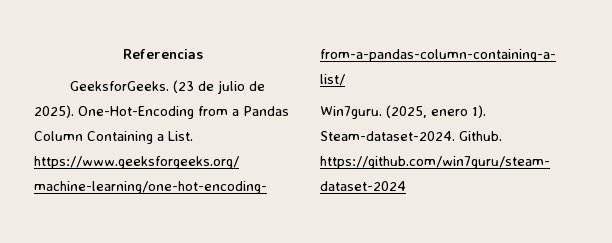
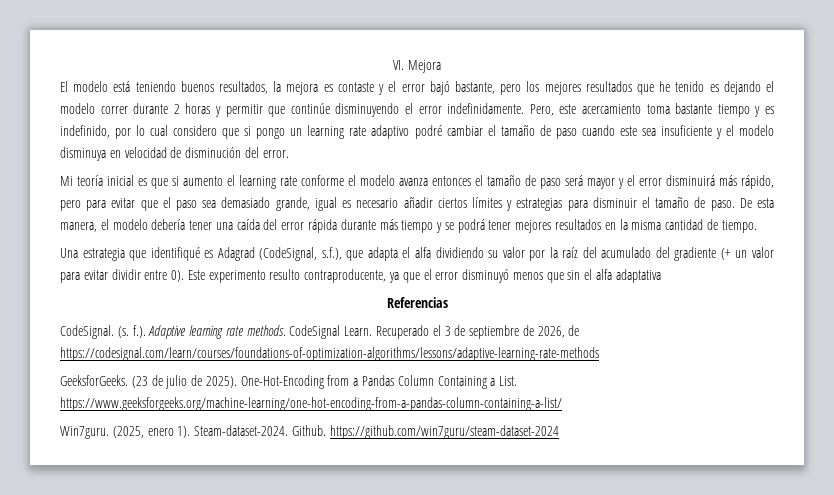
+ VI. Mejora
+ El modelo está teniendo buenos resultados, la mejora es contaste y el error bajó bastante, pero los mejores resultados que he tenido es dejando el modelo correr durante 2 horas y permitir que continúe disminuyendo el error indefinidamente. Pero, este acercamiento toma bastante tiempo y es indefinido, por lo cual considero que si pongo un learning rate adaptivo podré cambiar el tamaño de paso cuando este sea insuficiente y el modelo disminuya en velocidad de disminución del error.
+ Mi teoría inicial es que si aumento el learning rate conforme el modelo avanza entonces el tamaño de paso será mayor y el error disminuirá más rápido, pero para evitar que el paso sea demasiado grande, igual es necesario añadir ciertos límites y estrategias para disminuir el tamaño de paso. De esta manera, el modelo debería tener una caída del error rápida durante más tiempo y se podrá tener mejores resultados en la misma cantidad de tiempo.
+ Una estrategia que identifiqué es Adagrad (CodeSignal, s.f.), que adapta el alfa dividiendo su valor por la raíz del acumulado del gradiente (+ un valor para evitar dividir entre 0). Este experimento resulto contraproducente, ya que el error disminuyó menos que sin el alfa adaptativa
  Referencias
+ CodeSignal. (s. f.). Adaptive learning rate methods. CodeSignal Learn. Recuperado el 3 de septiembre de 2026, de https://codesignal.com/learn/courses/foundations-of-optimization-algorithms/lessons/adaptive-learning-rate-methods

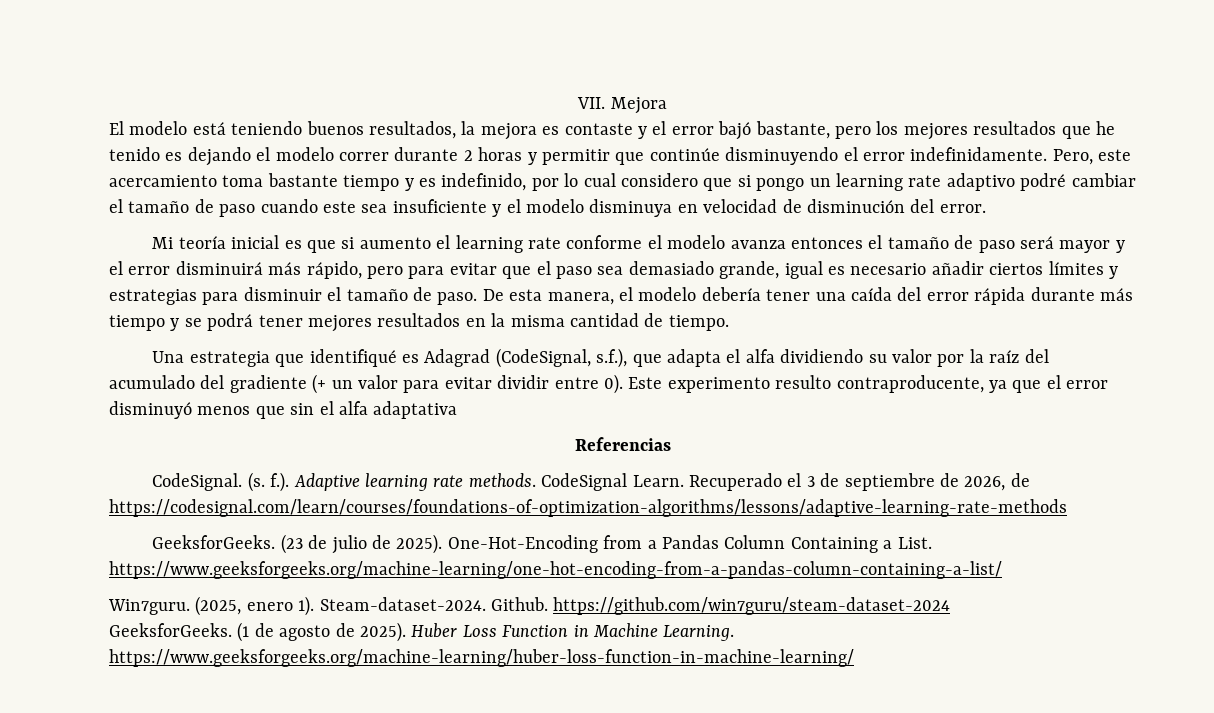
- VI. Mejora
+ VII. Mejora
+ GeeksforGeeks. (1 de agosto de 2025). Huber Loss Function in Machine Learning. https://www.geeksforgeeks.org/machine-learning/huber-loss-function-in-machine-learning/

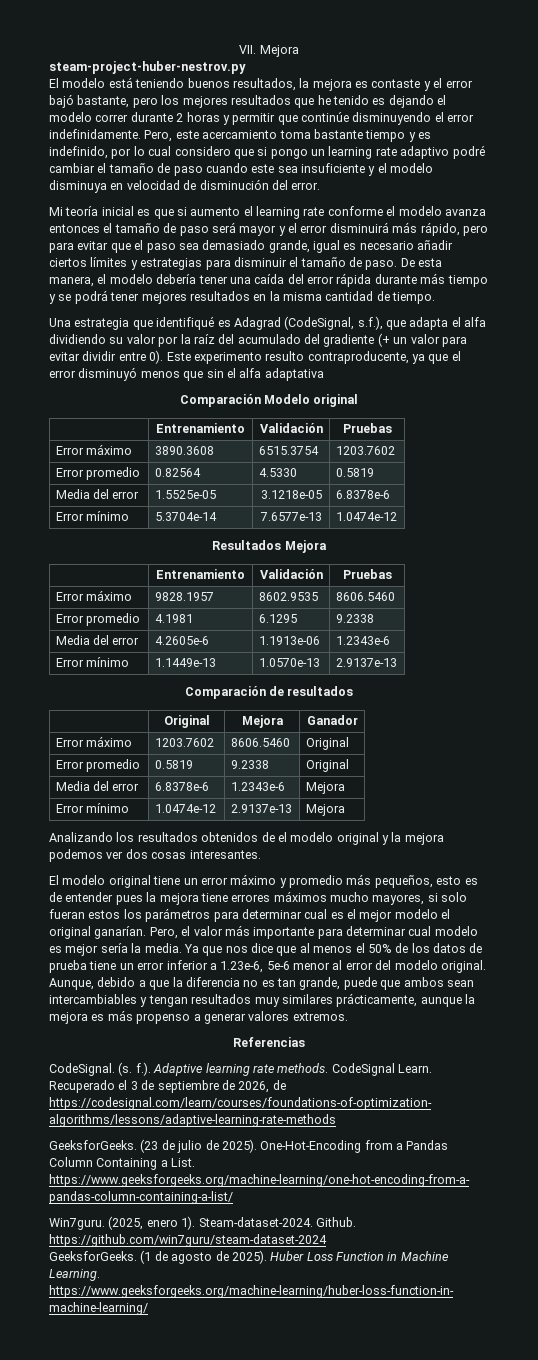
+ steam-project-huber-nestrov.py
+ Comparación Modelo original
+ | Entrenamiento | Validación | Pruebas
+ Error máximo | 3890.3608 | 6515.3754 | 1203.7602
+ Error promedio | 0.82564 | 4.5330 | 0.5819
+ Media del error | 1.5525e-05 | 3.1218e-05 | 6.8378e-6
+ Error mínimo | 5.3704e-14 | 7.6577e-13 | 1.0474e-12
+ Resultados Mejora
+ | Entrenamiento | Validación | Pruebas
+ Error máximo | 9828.1957 | 8602.9535 | 8606.5460
+ Error promedio | 4.1981 | 6.1295 | 9.2338
+ Media del error | 4.2605e-6 | 1.1913e-06 | 1.2343e-6
+ Error mínimo | 1.1449e-13 | 1.0570e-13 | 2.9137e-13
+ Comparación de resultados
+ | Original | Mejora | Ganador
+ Error máximo | 1203.7602 | 8606.5460 | Original
+ Error promedio | 0.5819 | 9.2338 | Original
+ Media del error | 6.8378e-6 | 1.2343e-6 | Mejora
+ Error mínimo | 1.0474e-12 | 2.9137e-13 | Mejora
+ Analizando los resultados obtenidos de el modelo original y la mejora podemos ver dos cosas interesantes.
+ El modelo original tiene un error máximo y promedio más pequeños, esto es de entender pues la mejora tiene errores máximos mucho mayores, si solo fueran estos los parámetros para determinar cual es el mejor modelo el original ganarían. Pero, el valor más importante para determinar cual modelo es mejor sería la media. Ya que nos dice que al menos el 50% de los datos de prueba tiene un error inferior a 1.23e-6, 5e-6 menor al error del modelo original. Aunque, debido a que la diferencia no es tan grande, puede que ambos sean intercambiables y tengan resultados muy similares prácticamente, aunque la mejora es más propenso a generar valores extremos.

